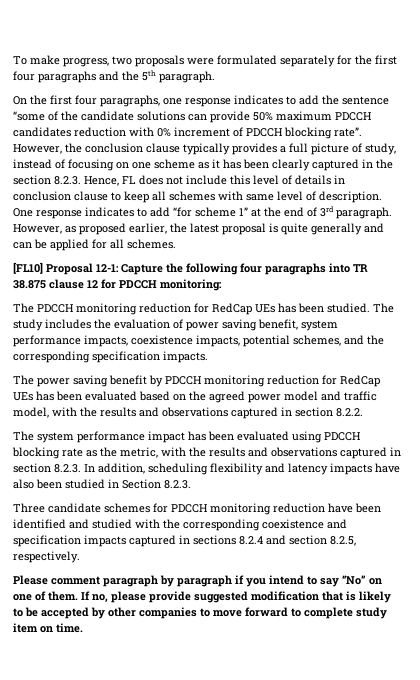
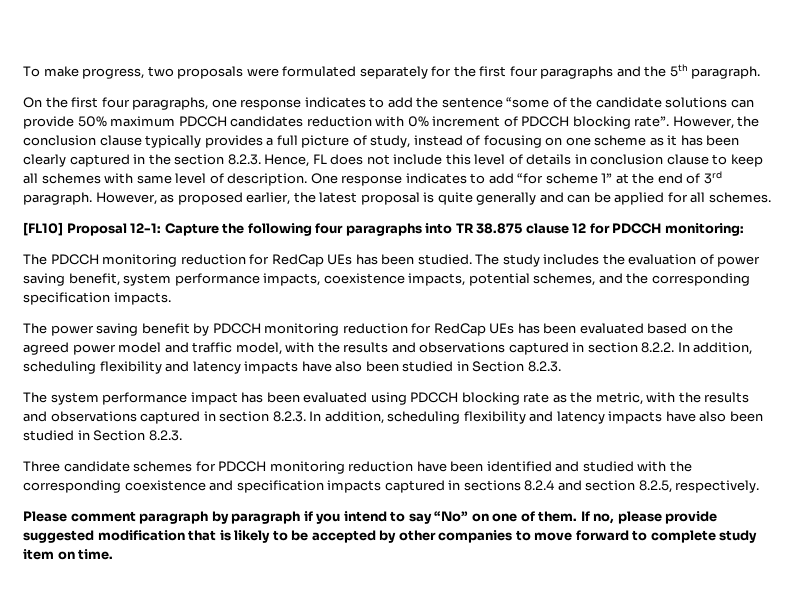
- The power saving benefit by PDCCH monitoring reduction for RedCap UEs has been evaluated based on the agreed power model and traffic model, with the results and observations captured in section 8.2.2.
+ The power saving benefit by PDCCH monitoring reduction for RedCap UEs has been evaluated based on the agreed power model and traffic model, with the results and observations captured in section 8.2.2. In addition, scheduling flexibility and latency impacts have also been studied in Section 8.2.3.

